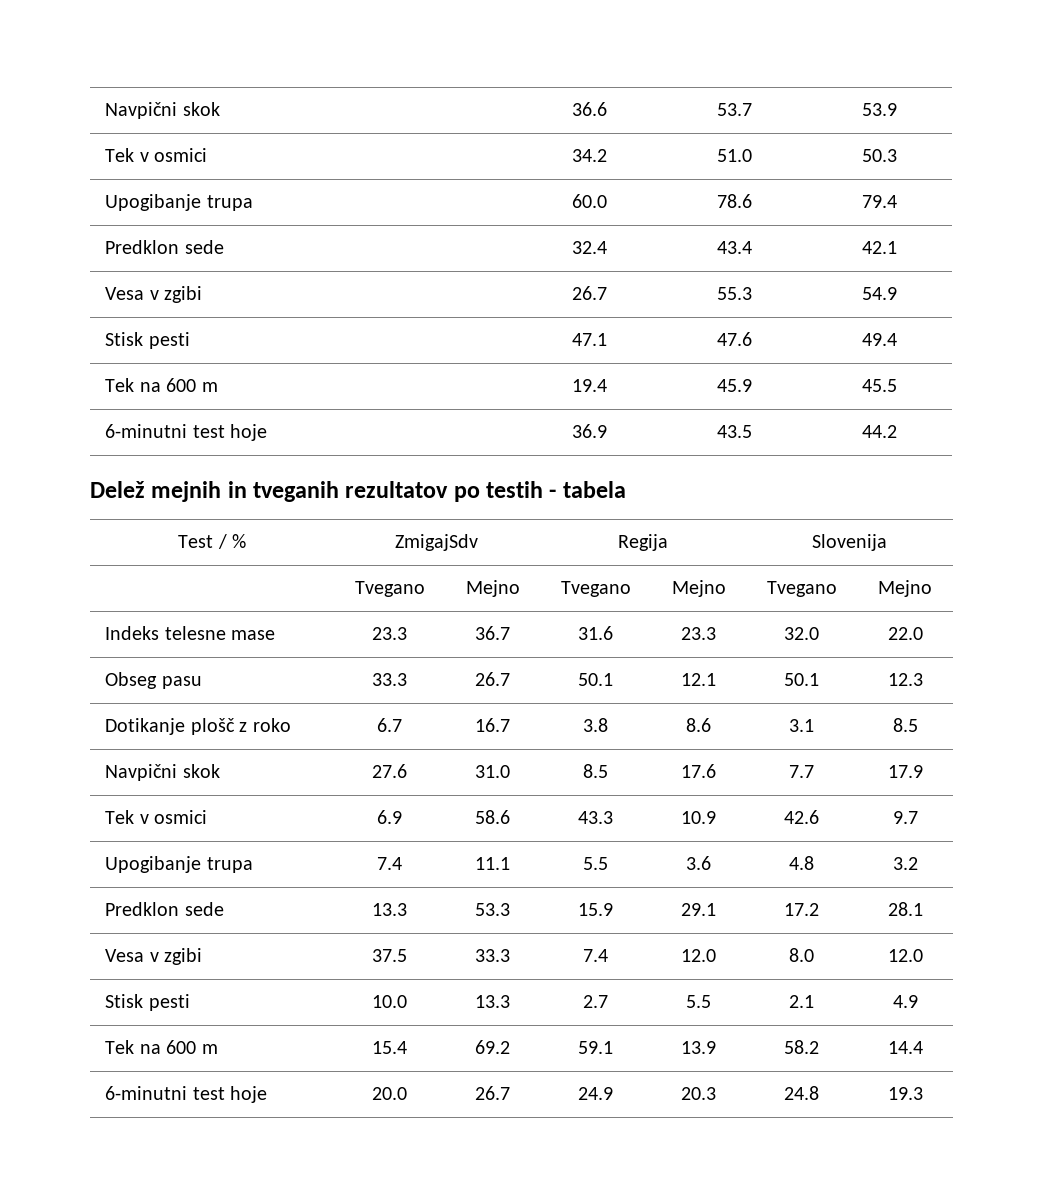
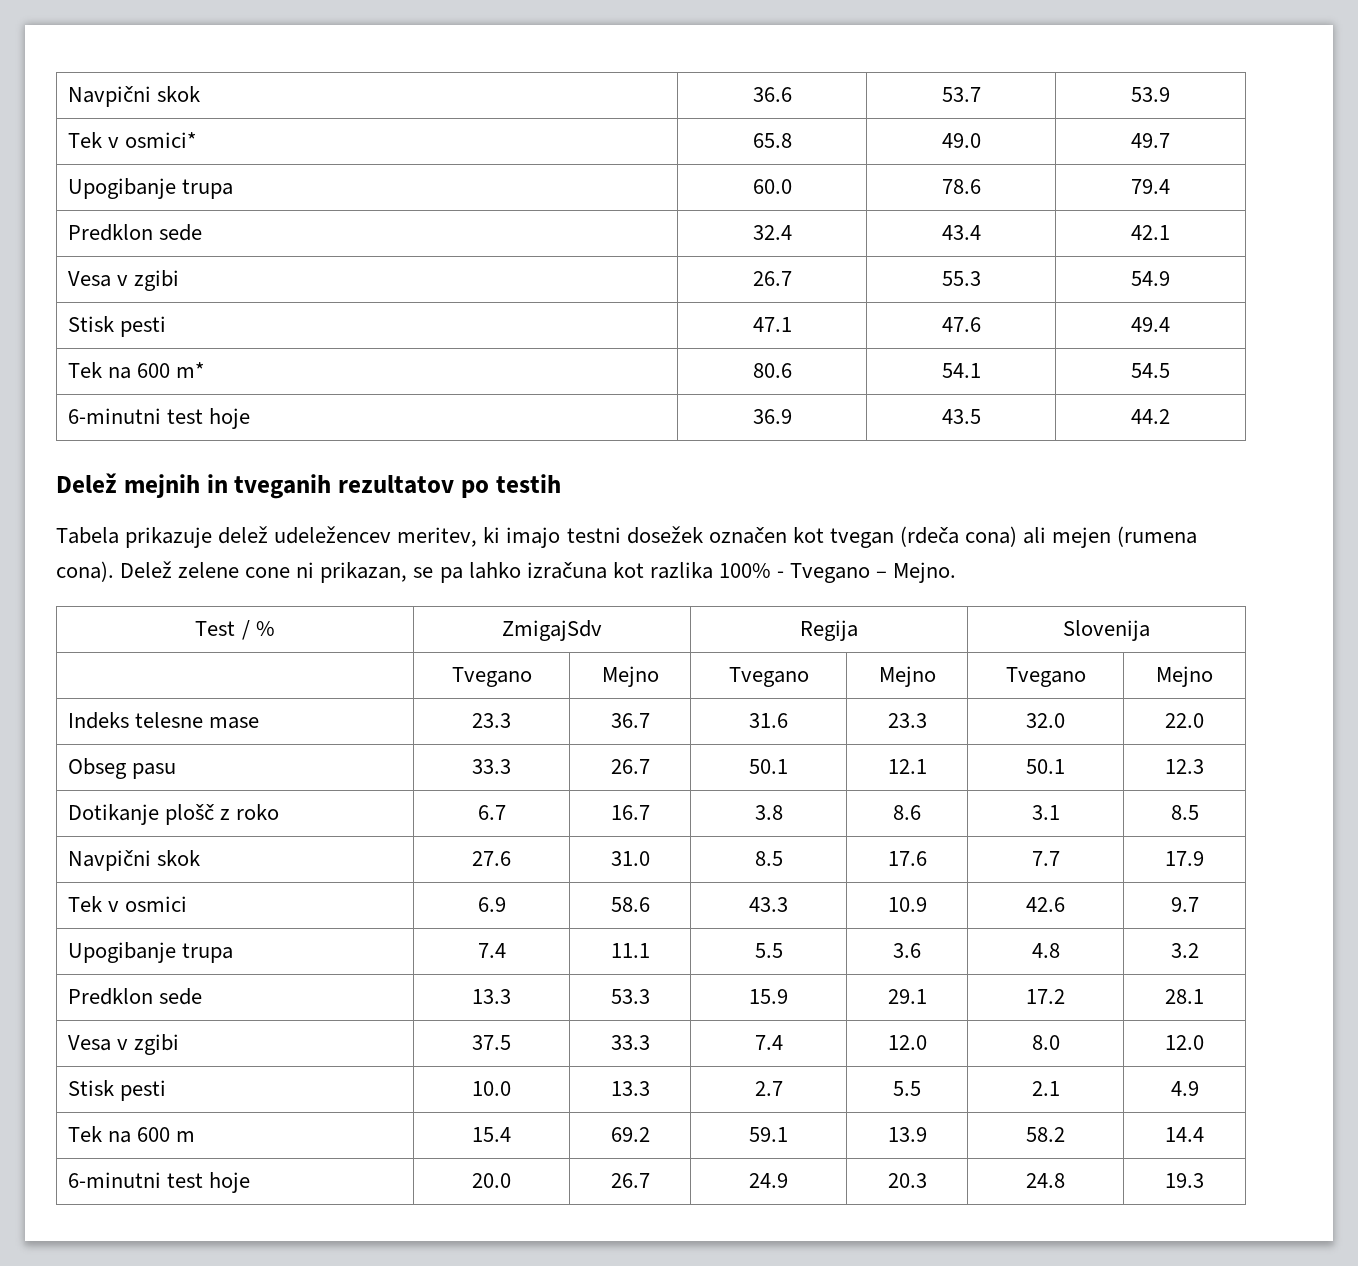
- Tek v osmici | 34.2 | 51.0 | 50.3
+ Tek v osmici* | 65.8 | 49.0 | 49.7
- Tek na 600 m | 19.4 | 45.9 | 45.5
+ Tek na 600 m* | 80.6 | 54.1 | 54.5
- Delež mejnih in tveganih rezultatov po testih - tabela
+ Delež mejnih in tveganih rezultatov po testih
+ Tabela prikazuje delež udeležencev meritev, ki imajo testni dosežek označen kot tvegan (rdeča cona) ali mejen (rumena cona). Delež zelene cone ni prikazan, se pa lahko izračuna kot razlika 100% - Tvegano – Mejno.

